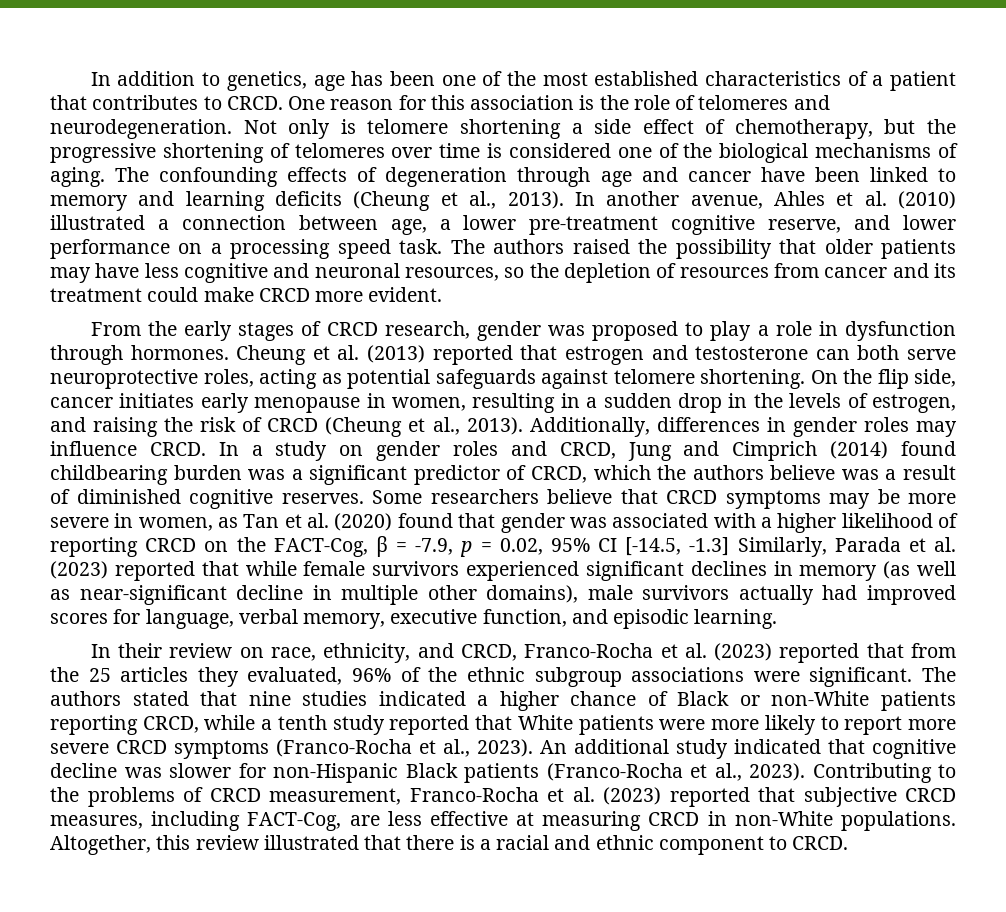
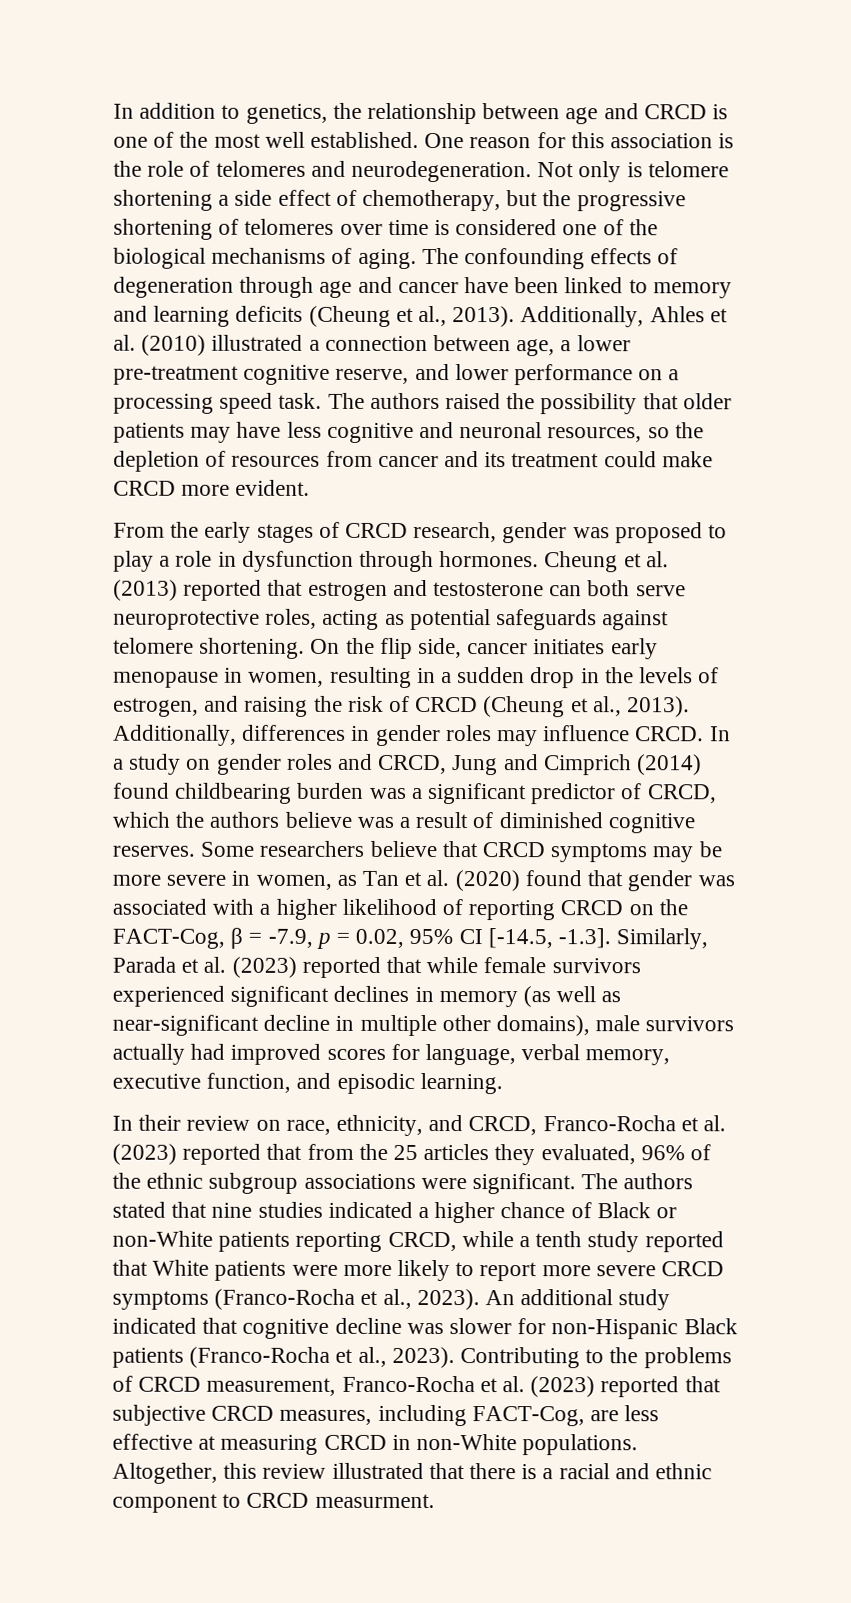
- In addition to genetics, age has been one of the most established characteristics of a patient that contributes to CRCD.
+ In addition to genetics, the relationship between age and CRCD is one of the most well established.
- In another avenue, Ahles et al. (2010) illustrated a connection between age, a lower pre-treatment cognitive reserve, and lower performance on a processing speed task.
+ Additionally, Ahles et al. (2010) illustrated a connection between age, a lower pre-treatment cognitive reserve, and lower performance on a processing speed task.
- Some researchers believe that CRCD symptoms may be more severe in women, as Tan et al. (2020) found that gender was associated with a higher likelihood of reporting CRCD on the FACT-Cog, β = -7.9, p = 0.02, 95% CI [-14.5, -1.3] Similarly, Parada et al. (2023) reported that while female survivors experienced significant declines in memory (as well as near-significant decline in multiple other domains), male survivors actually had improved scores for language, verbal memory, executive function, and episodic learning.
+ Some researchers believe that CRCD symptoms may be more severe in women, as Tan et al. (2020) found that gender was associated with a higher likelihood of reporting CRCD on the FACT-Cog, β = -7.9, p = 0.02, 95% CI [-14.5, -1.3]. Similarly, Parada et al. (2023) reported that while female survivors experienced significant declines in memory (as well as near-significant decline in multiple other domains), male survivors actually had improved scores for language, verbal memory, executive function, and episodic learning.
- Altogether, this review illustrated that there is a racial and ethnic component to CRCD.
+ Altogether, this review illustrated that there is a racial and ethnic component to CRCD measurment.

